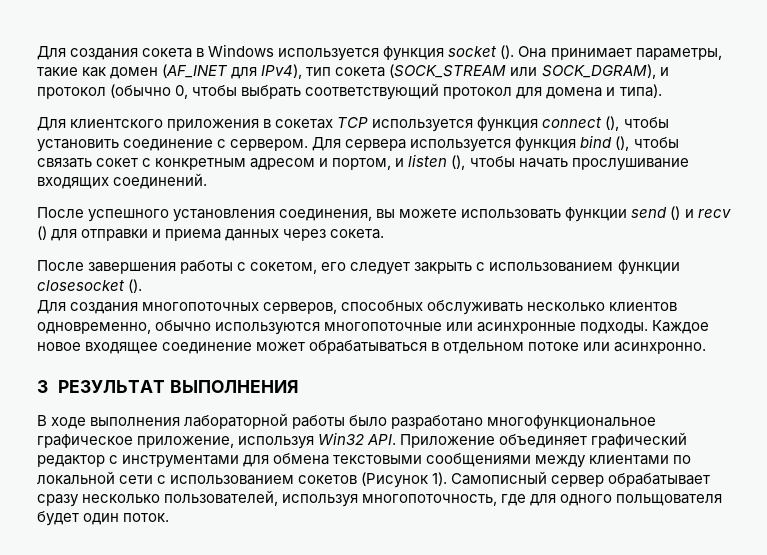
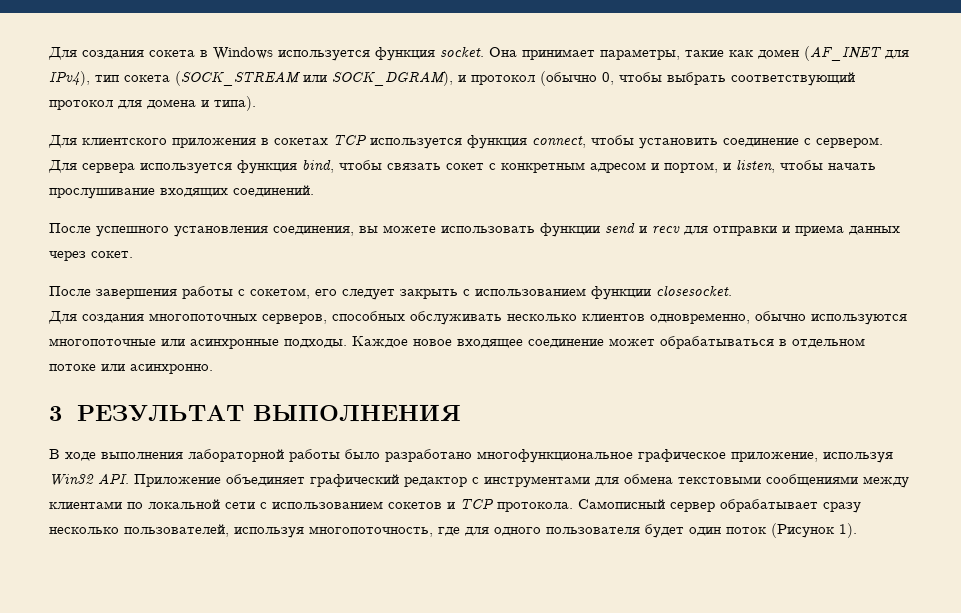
- Для создания сокета в Windows используется функция socket ().
+ Для создания сокета в Windows используется функция socket.
- Для клиентского приложения в сокетах TCP используется функция connect (), чтобы установить соединение с сервером.
+ Для клиентского приложения в сокетах TCP используется функция connect, чтобы установить соединение с сервером.
- Для сервера используется функция bind (), чтобы связать сокет с конкретным адресом и портом, и listen (), чтобы начать прослушивание входящих соединений.
+ Для сервера используется функция bind, чтобы связать сокет с конкретным адресом и портом, и listen, чтобы начать прослушивание входящих соединений.
- После успешного установления соединения, вы можете использовать функции send () и recv () для отправки и приема данных через сокета.
+ После успешного установления соединения, вы можете использовать функции send и recv для отправки и приема данных через сокет.
- После завершения работы с сокетом, его следует закрыть с использованием функции closesocket ().
+ После завершения работы с сокетом, его следует закрыть с использованием функции closesocket.
- В ходе выполнения лабораторной работы было разработано многофункциональное графическое приложение, используя Win32 API. Приложение объединяет графический редактор с инструментами для обмена текстовыми сообщениями между клиентами по локальной сети с использованием сокетов (Рисунок 1).
+ В ходе выполнения лабораторной работы было разработано многофункциональное графическое приложение, используя Win32 API. Приложение объединяет графический редактор с инструментами для обмена текстовыми сообщениями между клиентами по локальной сети с использованием сокетов и TCP протокола.
- Самописный сервер обрабатывает сразу несколько пользователей, используя многопоточность, где для одного польщователя будет один поток.
+ Самописный сервер обрабатывает сразу несколько пользователей, используя многопоточность, где для одного пользователя будет один поток (Рисунок 1).

